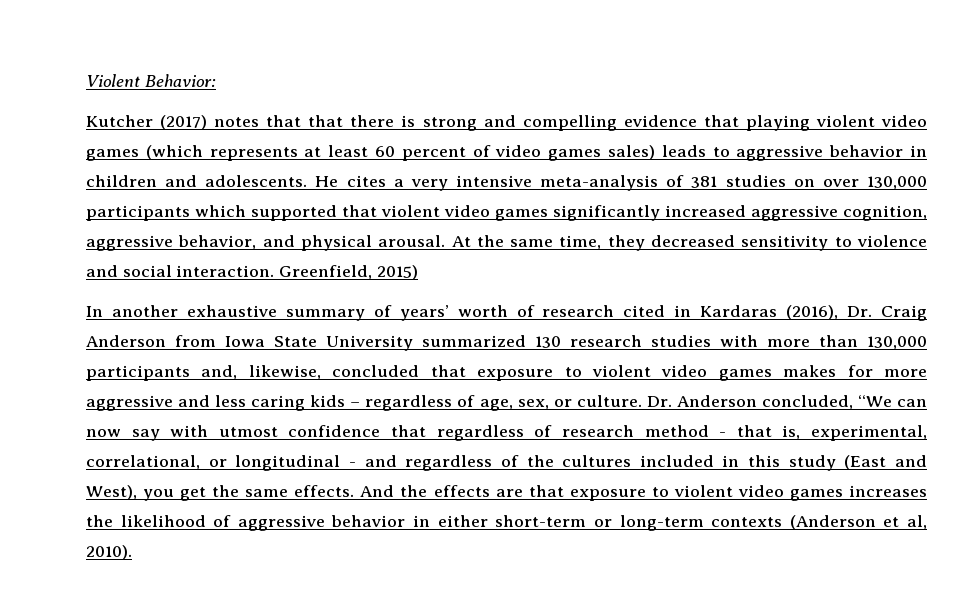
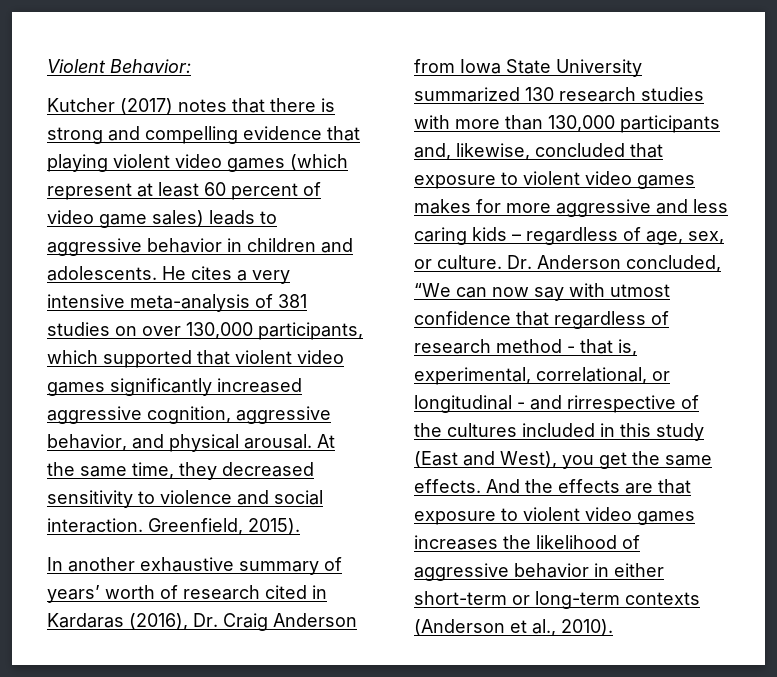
- Kutcher (2017) notes that that there is strong and compelling evidence that playing violent video games (which represents at least 60 percent of video games sales) leads to aggressive behavior in children and adolescents.
+ Kutcher (2017) notes that there is strong and compelling evidence that playing violent video games (which represent at least 60 percent of video game sales) leads to aggressive behavior in children and adolescents.
- He cites a very intensive meta-analysis of 381 studies on over 130,000 participants which supported that violent video games significantly increased aggressive cognition, aggressive behavior, and physical arousal.
+ He cites a very intensive meta-analysis of 381 studies on over 130,000 participants, which supported that violent video games significantly increased aggressive cognition, aggressive behavior, and physical arousal.
- Greenfield, 2015)
+ Greenfield, 2015).
- Dr. Anderson concluded, “We can now say with utmost confidence that regardless of research method - that is, experimental, correlational, or longitudinal - and regardless of the cultures included in this study (East and West), you get the same effects.
+ Dr. Anderson concluded, “We can now say with utmost confidence that regardless of research method - that is, experimental, correlational, or longitudinal - and rirrespective of the cultures included in this study (East and West), you get the same effects.
- And the effects are that exposure to violent video games increases the likelihood of aggressive behavior in either short-term or long-term contexts (Anderson et al, 2010).
+ And the effects are that exposure to violent video games increases the likelihood of aggressive behavior in either short-term or long-term contexts (Anderson et al., 2010).

